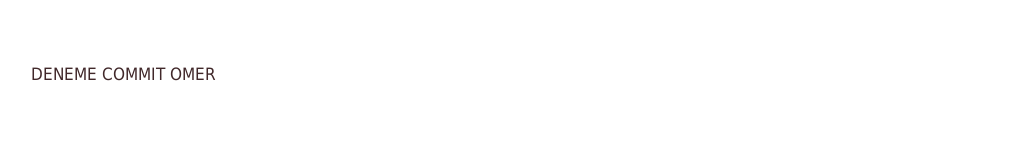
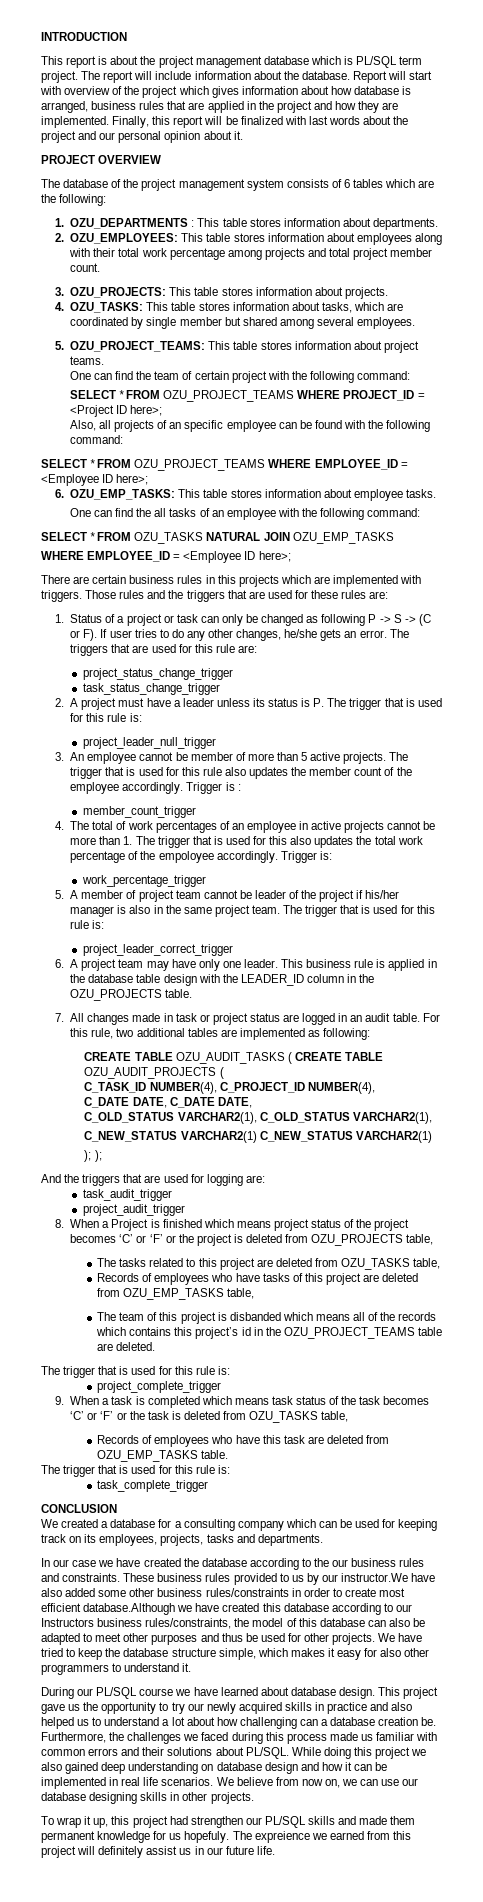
- DENEME COMMIT OMER
+ INTRODUCTION
+ This report is about the project management database which is PL/SQL term project. The report will include information about the database. Report will start with overview of the project which gives information about how database is arranged, business rules that are applied in the project and how they are implemented. Finally, this report will be finalized with last words about the project and our personal opinion about it.
+ PROJECT OVERVIEW
+ The database of the project management system consists of 6 tables which are the following:
+ 1. OZU_DEPARTMENTS : This table stores information about departments.
+ 2. OZU_EMPLOYEES: This table stores information about employees along with their total work percentage among projects and total project member count.
+ 3. OZU_PROJECTS: This table stores information about projects.
+ 4. OZU_TASKS: This table stores information about tasks, which are coordinated by single member but shared among several employees.
+ 5. OZU_PROJECT_TEAMS: This table stores information about project teams.
+ One can find the team of certain project with the following command:
+ SELECT * FROM OZU_PROJECT_TEAMS WHERE PROJECT_ID = <Project ID here>;
+ Also, all projects of an specific employee can be found with the following command:
+ SELECT * FROM OZU_PROJECT_TEAMS WHERE EMPLOYEE_ID = <Employee ID here>;
+ 6. OZU_EMP_TASKS: This table stores information about employee tasks.
+ One can find the all tasks of an employee with the following command:
+ SELECT * FROM OZU_TASKS NATURAL JOIN OZU_EMP_TASKS
+ WHERE EMPLOYEE_ID = <Employee ID here>;
+ There are certain business rules in this projects which are implemented with triggers. Those rules and the triggers that are used for these rules are:
+ 1. Status of a project or task can only be changed as following P -> S -> (C or F). If user tries to do any other changes, he/she gets an error. The triggers that are used for this rule are:
+ project_status_change_trigger
+ task_status_change_trigger
+ 2. A project must have a leader unless its status is P. The trigger that is used for this rule is:
+ project_leader_null_trigger
+ 3. An employee cannot be member of more than 5 active projects. The trigger that is used for this rule also updates the member count of the employee accordingly. Trigger is :
+ member_count_trigger
+ 4. The total of work percentages of an employee in active projects cannot be more than 1. The trigger that is used for this also updates the total work percentage of the empoloyee accordingly. Trigger is:
+ work_percentage_trigger
+ 5. A member of project team cannot be leader of the project if his/her manager is also in the same project team. The trigger that is used for this rule is:
+ project_leader_correct_trigger
+ 6. A project team may have only one leader. This business rule is applied in the database table design with the LEADER_ID column in the OZU_PROJECTS table.
+ 7. All changes made in task or project status are logged in an audit table. For this rule, two additional tables are implemented as following:
+ CREATE TABLE OZU_AUDIT_TASKS ( CREATE TABLE OZU_AUDIT_PROJECTS (
+ C_TASK_ID NUMBER(4), C_PROJECT_ID NUMBER(4),
+ C_DATE DATE, C_DATE DATE,
+ C_OLD_STATUS VARCHAR2(1), C_OLD_STATUS VARCHAR2(1),
+ C_NEW_STATUS VARCHAR2(1) C_NEW_STATUS VARCHAR2(1)
+ ); );
+ And the triggers that are used for logging are:
+ task_audit_trigger
+ project_audit_trigger
+ 8. When a Project is finished which means project status of the project becomes ‘C’ or ‘F’ or the project is deleted from OZU_PROJECTS table,
+ The tasks related to this project are deleted from OZU_TASKS table,
+ Records of employees who have tasks of this project are deleted from OZU_EMP_TASKS table,
+ The team of this project is disbanded which means all of the records which contains this project’s id in the OZU_PROJECT_TEAMS table are deleted.
+ The trigger that is used for this rule is:
+ project_complete_trigger
+ 9. When a task is completed which means task status of the task becomes ‘C’ or ‘F’ or the task is deleted from OZU_TASKS table,
+ Records of employees who have this task are deleted from OZU_EMP_TASKS table.
+ The trigger that is used for this rule is:
+ task_complete_trigger
+ CONCLUSION
+ We created a database for a consulting company which can be used for keeping track on its employees, projects, tasks and departments.
+ In our case we have created the database according to the our business rules and constraints. These business rules provided to us by our instructor.We have also added some other business rules/constraints in order to create most efficient database.Although we have created this database according to our Instructors business rules/constraints, the model of this database can also be adapted to meet other purposes and thus be used for other projects. We have tried to keep the database structure simple, which makes it easy for also other programmers to understand it.
+ During our PL/SQL course we have learned about database design. This project gave us the opportunity to try our newly acquired skills in practice and also helped us to understand a lot about how challenging can a database creation be. Furthermore, the challenges we faced during this process made us familiar with common errors and their solutions about PL/SQL. While doing this project we also gained deep understanding on database design and how it can be implemented in real life scenarios. We believe from now on, we can use our database designing skills in other projects.
+ To wrap it up, this project had strengthen our PL/SQL skills and made them permanent knowledge for us hopefuly. The expreience we earned from this project will definitely assist us in our future life.

